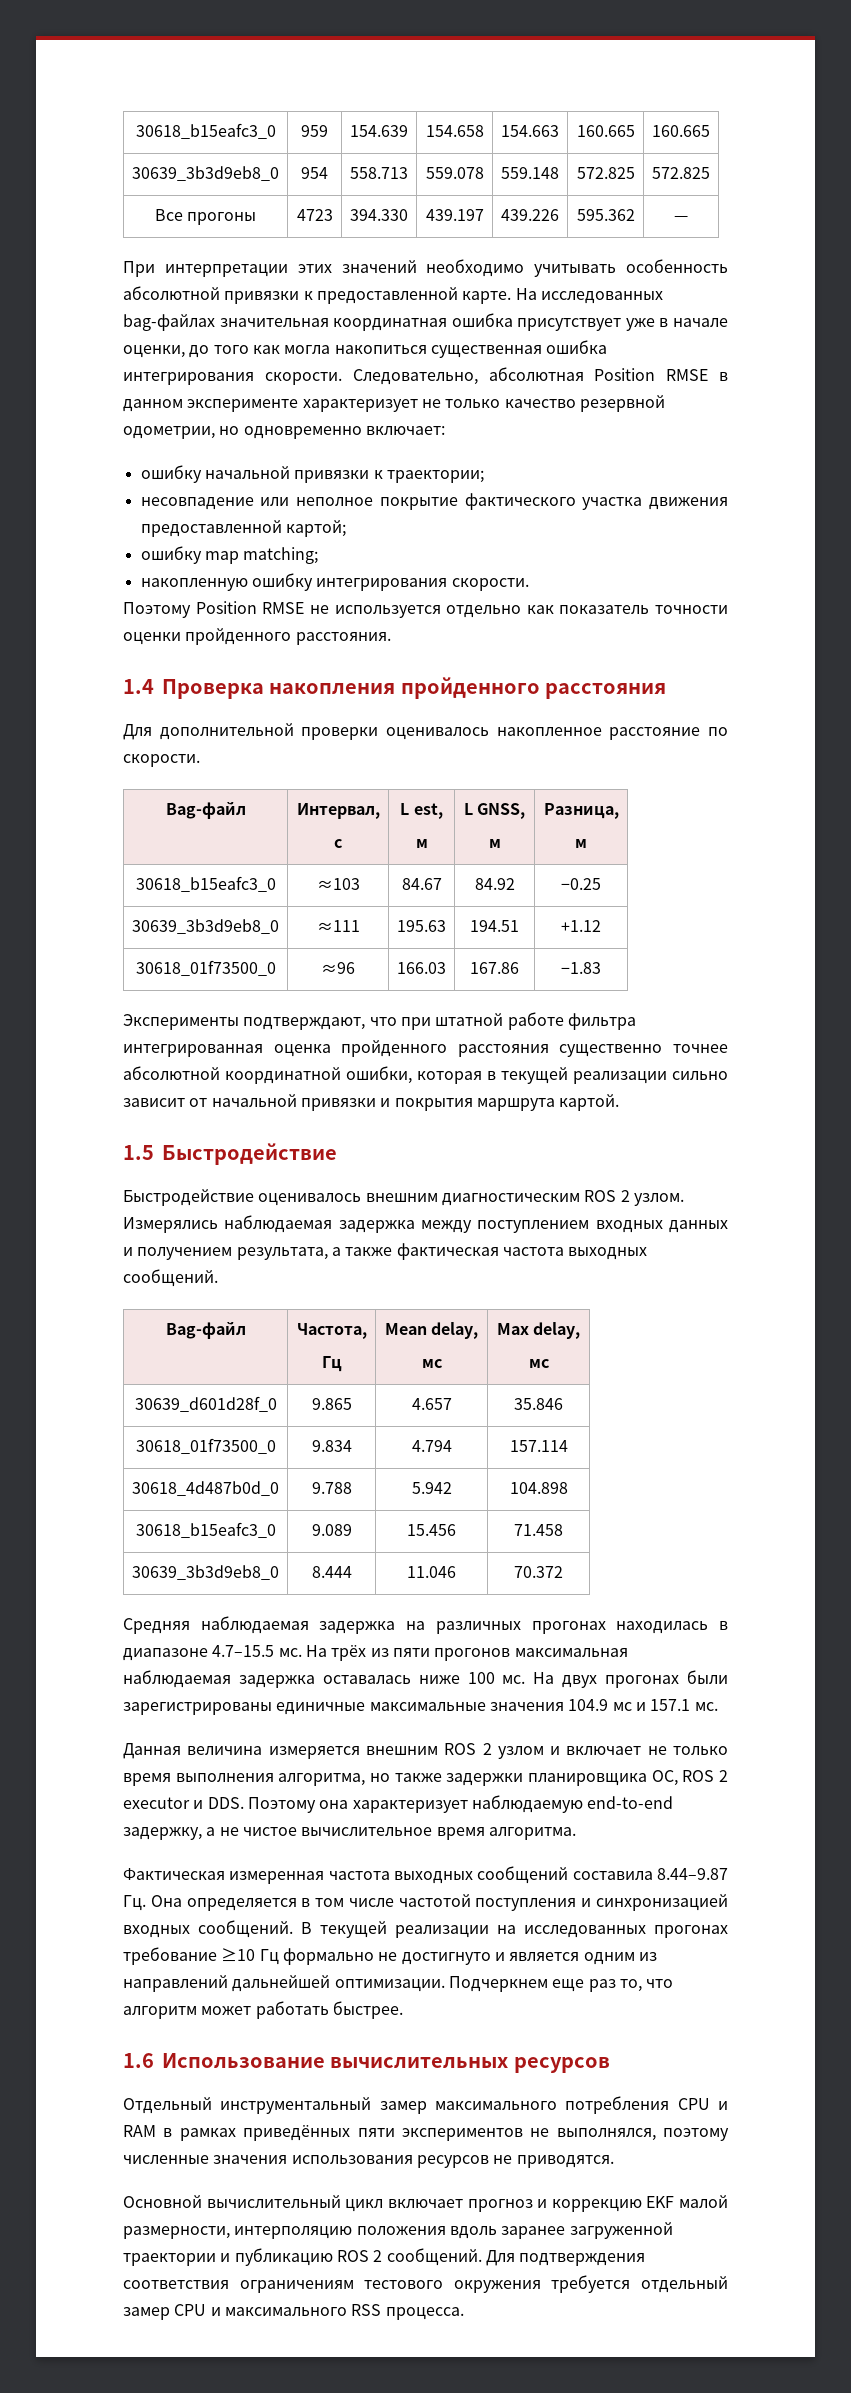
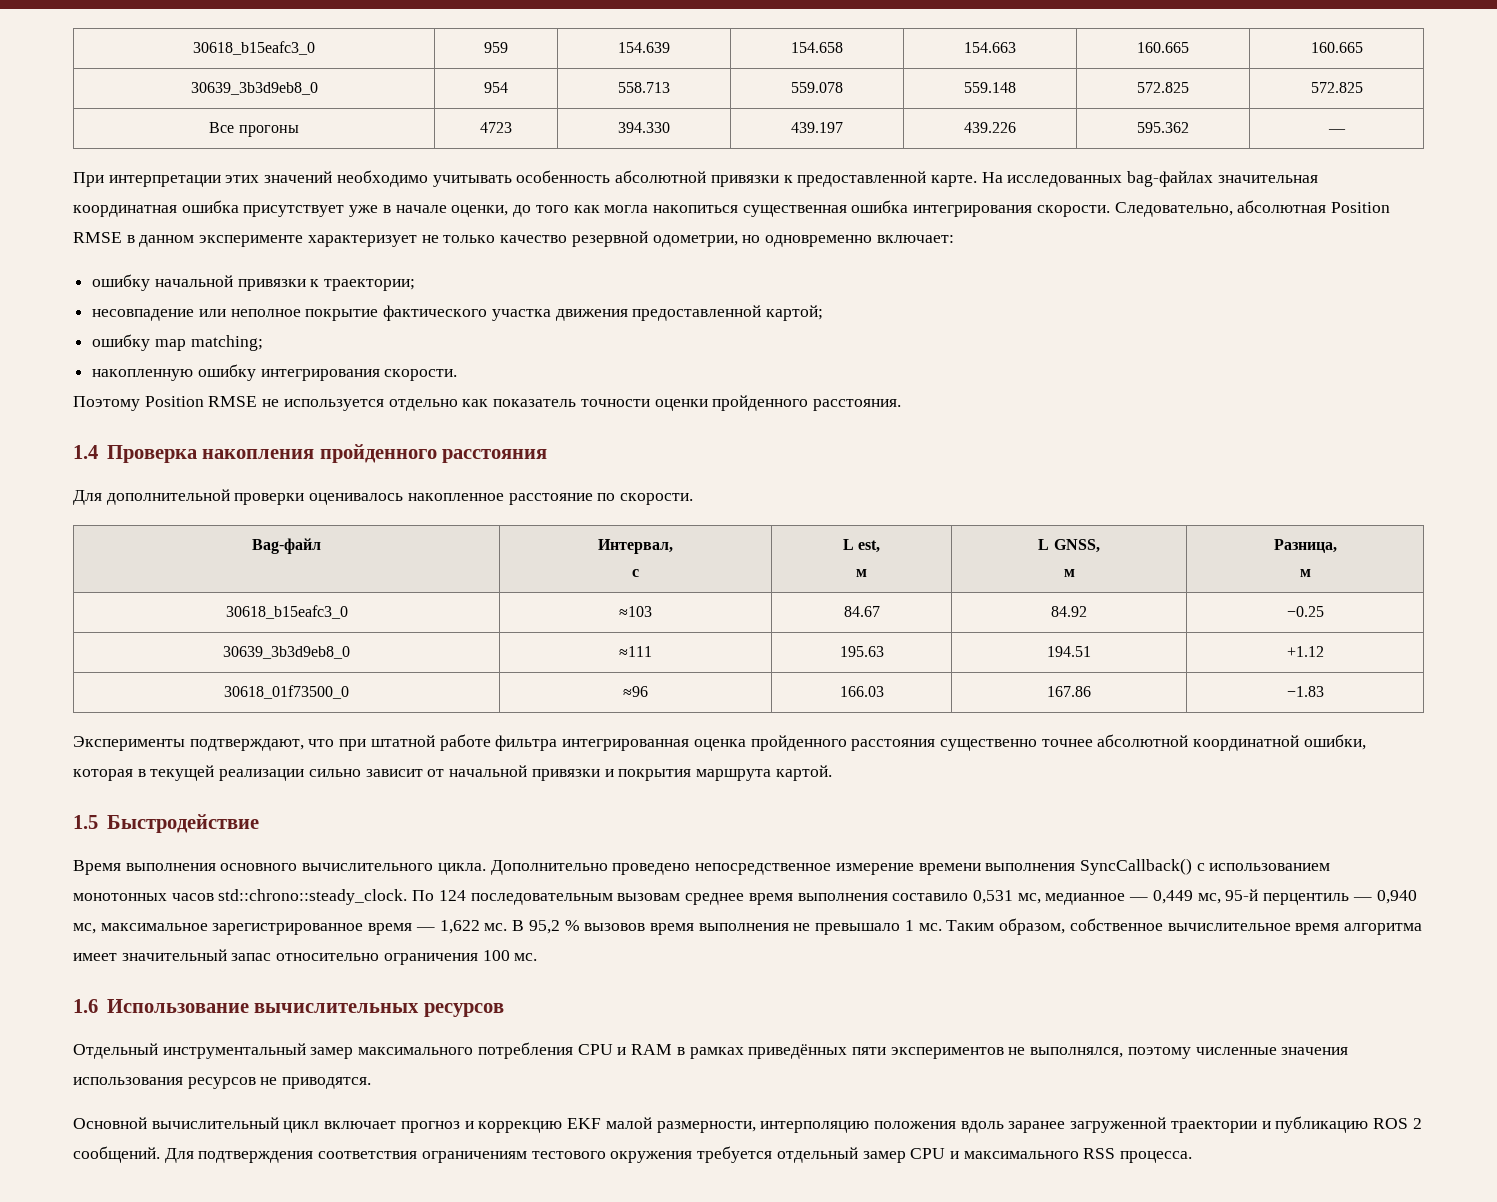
- Быстродействие оценивалось внешним диагностическим ROS 2 узлом. Измерялись наблюдаемая задержка между поступлением входных данных и получением результата, а также фактическая частота выходных сообщений.
- Bag-файл | Частота,
- Гц | Mean delay,
- мс | Max delay,
- мс
- 30639_d601d28f_0 | 9.865 | 4.657 | 35.846
- 30618_01f73500_0 | 9.834 | 4.794 | 157.114
- 30618_4d487b0d_0 | 9.788 | 5.942 | 104.898
- 30618_b15eafc3_0 | 9.089 | 15.456 | 71.458
- 30639_3b3d9eb8_0 | 8.444 | 11.046 | 70.372
- Средняя наблюдаемая задержка на различных прогонах находилась в диапазоне 4.7–15.5 мс. На трёх из пяти прогонов максимальная наблюдаемая задержка оставалась ниже 100 мс. На двух прогонах были зарегистрированы единичные максимальные значения 104.9 мс и 157.1 мс.
- Данная величина измеряется внешним ROS 2 узлом и включает не только время выполнения алгоритма, но также задержки планировщика ОС, ROS 2 executor и DDS. Поэтому она характеризует наблюдаемую end-to-end задержку, а не чистое вычислительное время алгоритма.
- Фактическая измеренная частота выходных сообщений составила 8.44–9.87 Гц. Она определяется в том числе частотой поступления и синхронизацией входных сообщений. В текущей реализации на исследованных прогонах требование ≥10 Гц формально не достигнуто и является одним из направлений дальнейшей оптимизации. Подчеркнем еще раз то, что алгоритм может работать быстрее.
+ Время выполнения основного вычислительного цикла. Дополнительно проведено непосредственное измерение времени выполнения SyncCallback() с использованием монотонных часов std::chrono::steady_clock. По 124 последовательным вызовам среднее время выполнения составило 0,531 мс, медианное — 0,449 мс, 95-й перцентиль — 0,940 мс, максимальное зарегистрированное время — 1,622 мс. В 95,2 % вызовов время выполнения не превышало 1 мс. Таким образом, собственное вычислительное время алгоритма имеет значительный запас относительно ограничения 100 мс.

